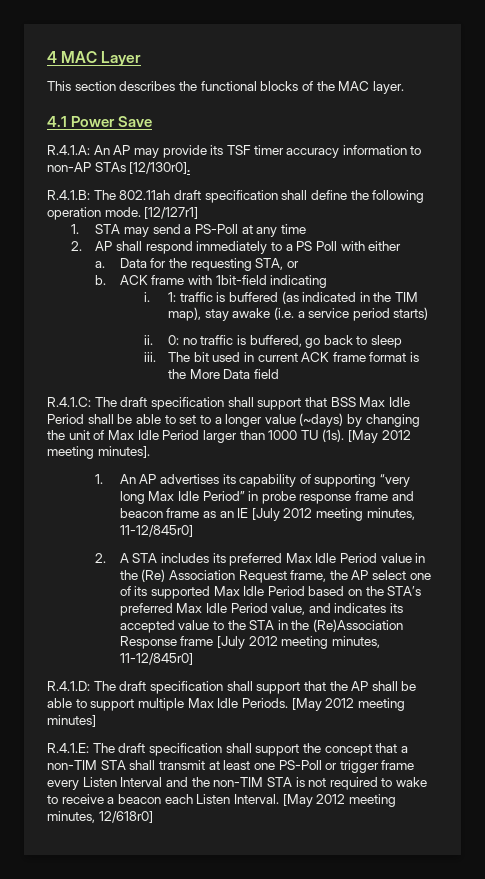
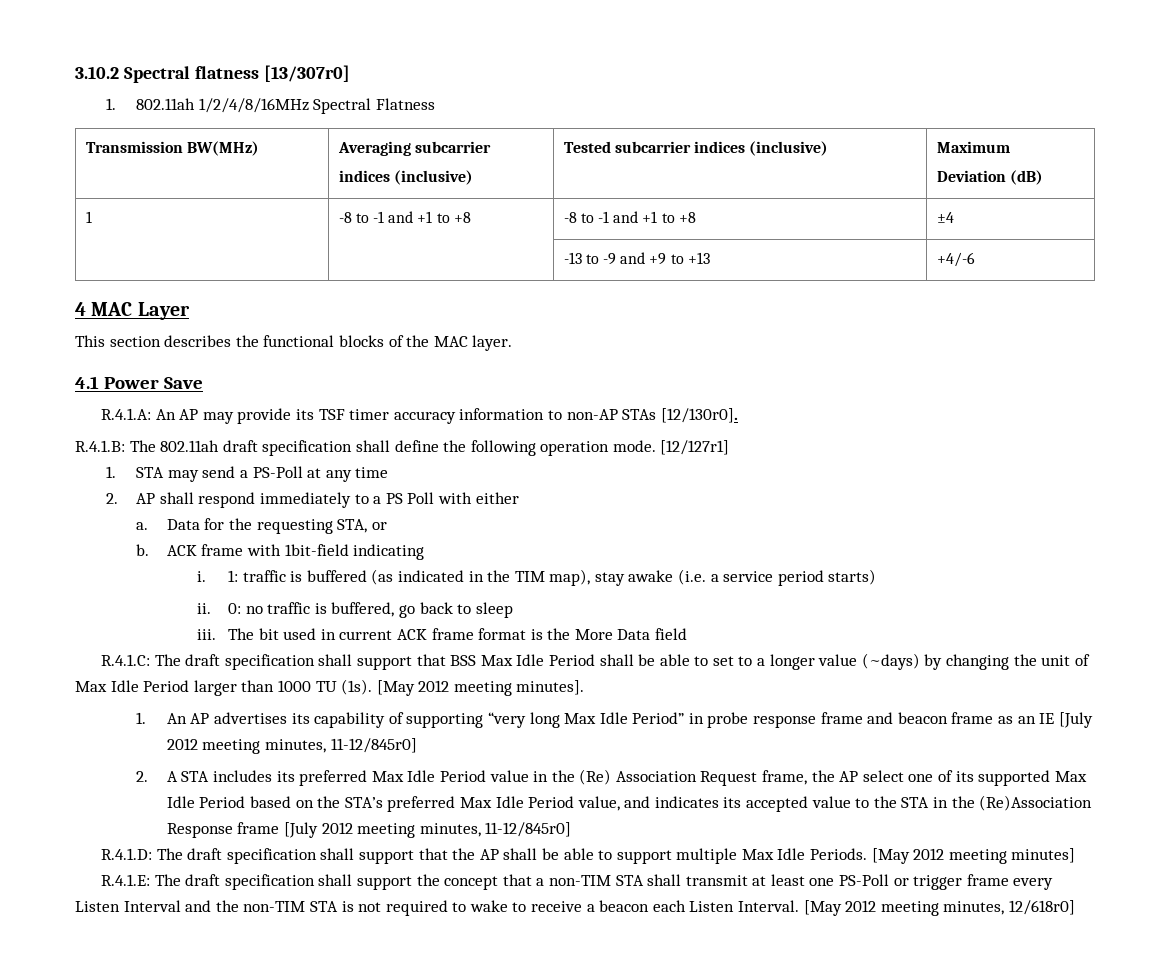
+ 3.10.2 Spectral flatness [13/307r0]
+ 1. 802.11ah 1/2/4/8/16MHz Spectral Flatness
+ Transmission BW(MHz) | Averaging subcarrier
+ indices (inclusive) | Tested subcarrier indices (inclusive) | Maximum
+ Deviation (dB)
+ 1 | -8 to -1 and +1 to +8 | -8 to -1 and +1 to +8 | ±4
+ | | -13 to -9 and +9 to +13 | +4/-6

